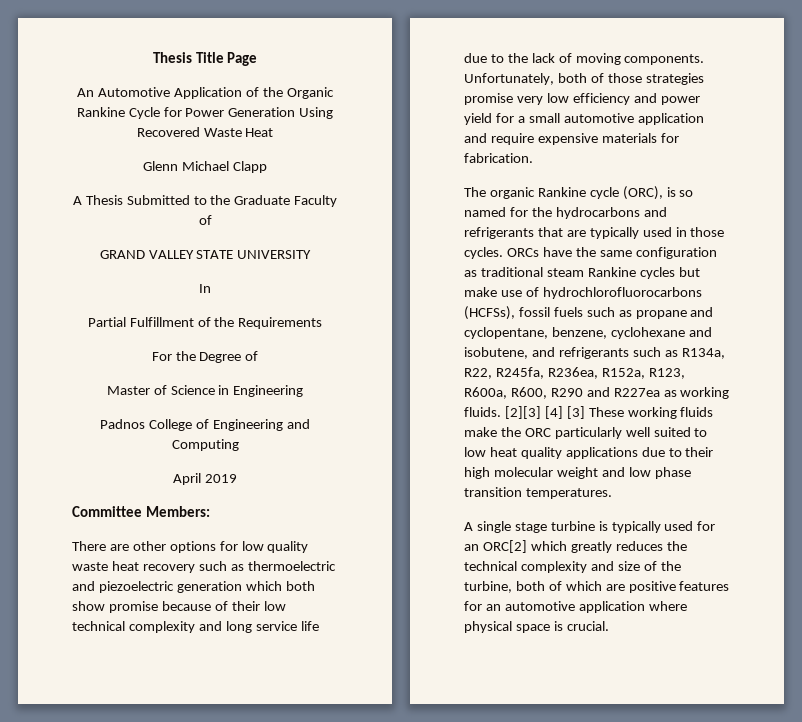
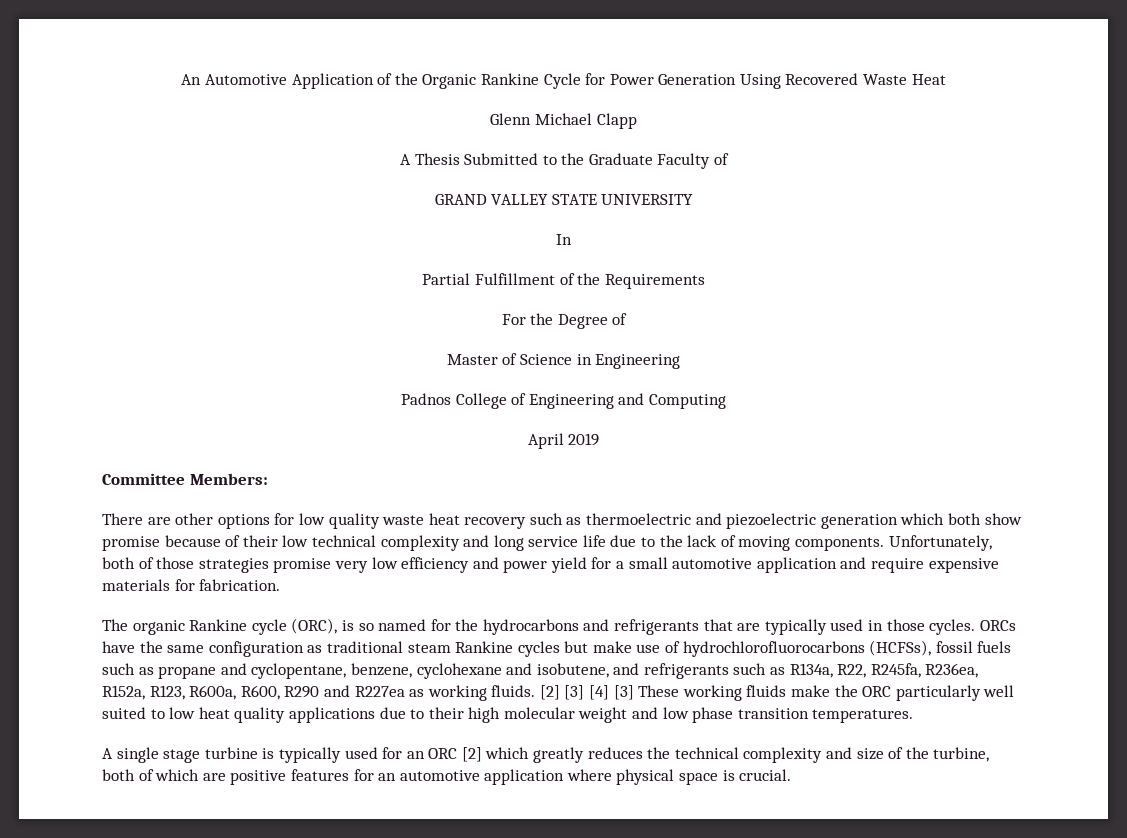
- Thesis Title Page
- [2][3] [4] [3] These working fluids make the ORC particularly well suited to low heat quality applications due to their high molecular weight and low phase transition temperatures.
+ [2] [3] [4] [3] These working fluids make the ORC particularly well suited to low heat quality applications due to their high molecular weight and low phase transition temperatures.
- A single stage turbine is typically used for an ORC[2] which greatly reduces the technical complexity and size of the turbine, both of which are positive features for an automotive application where physical space is crucial.
+ A single stage turbine is typically used for an ORC [2] which greatly reduces the technical complexity and size of the turbine, both of which are positive features for an automotive application where physical space is crucial.

